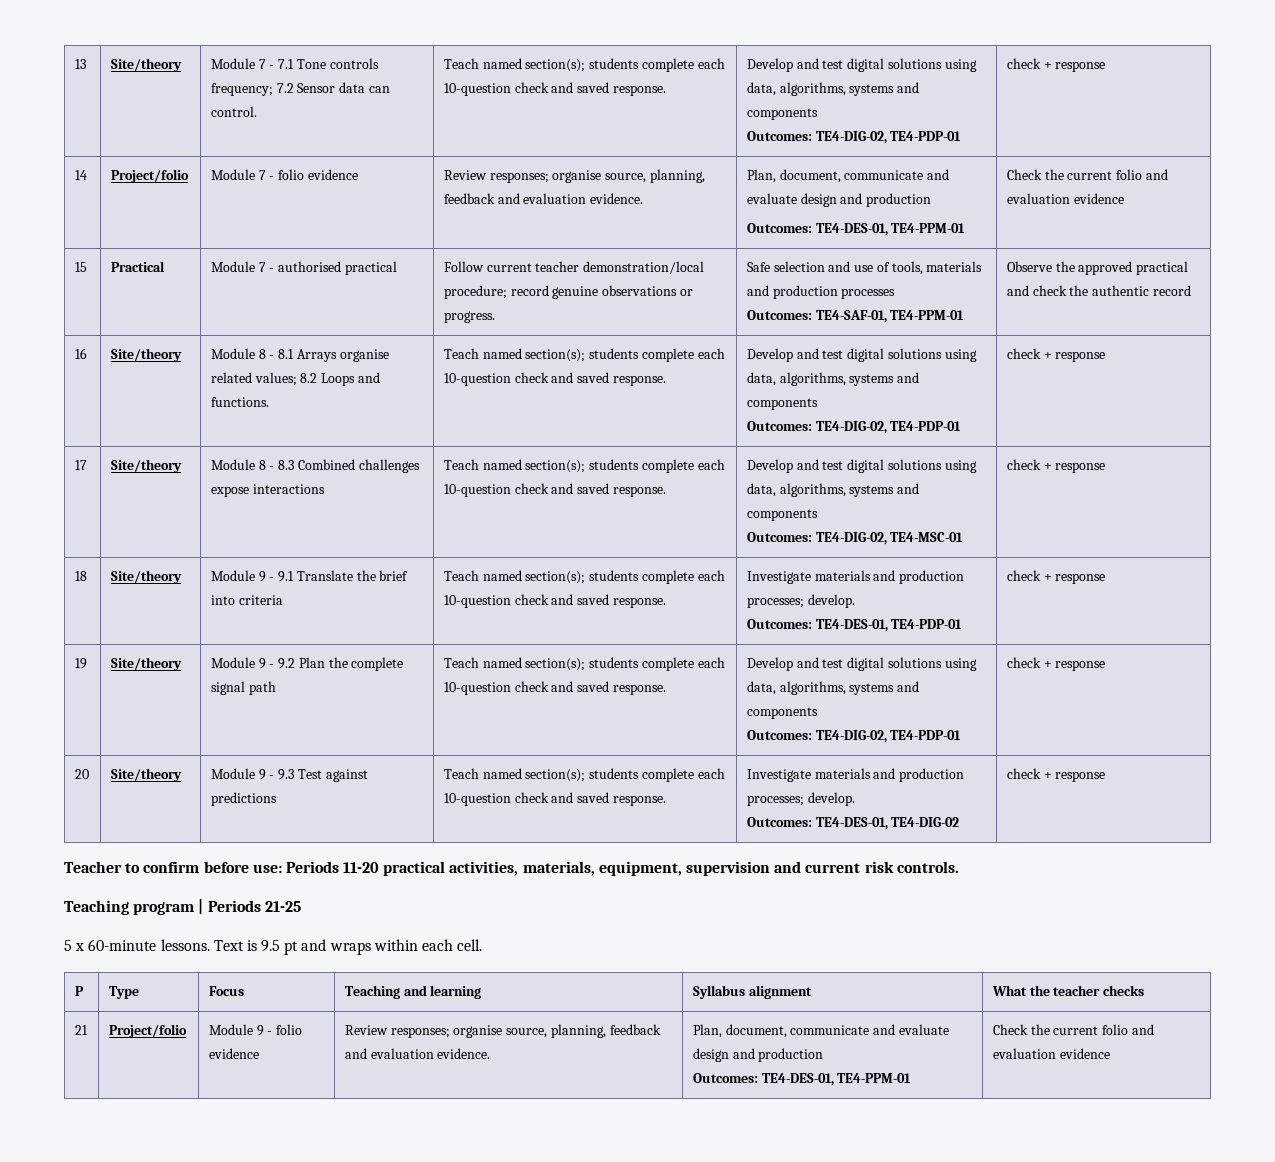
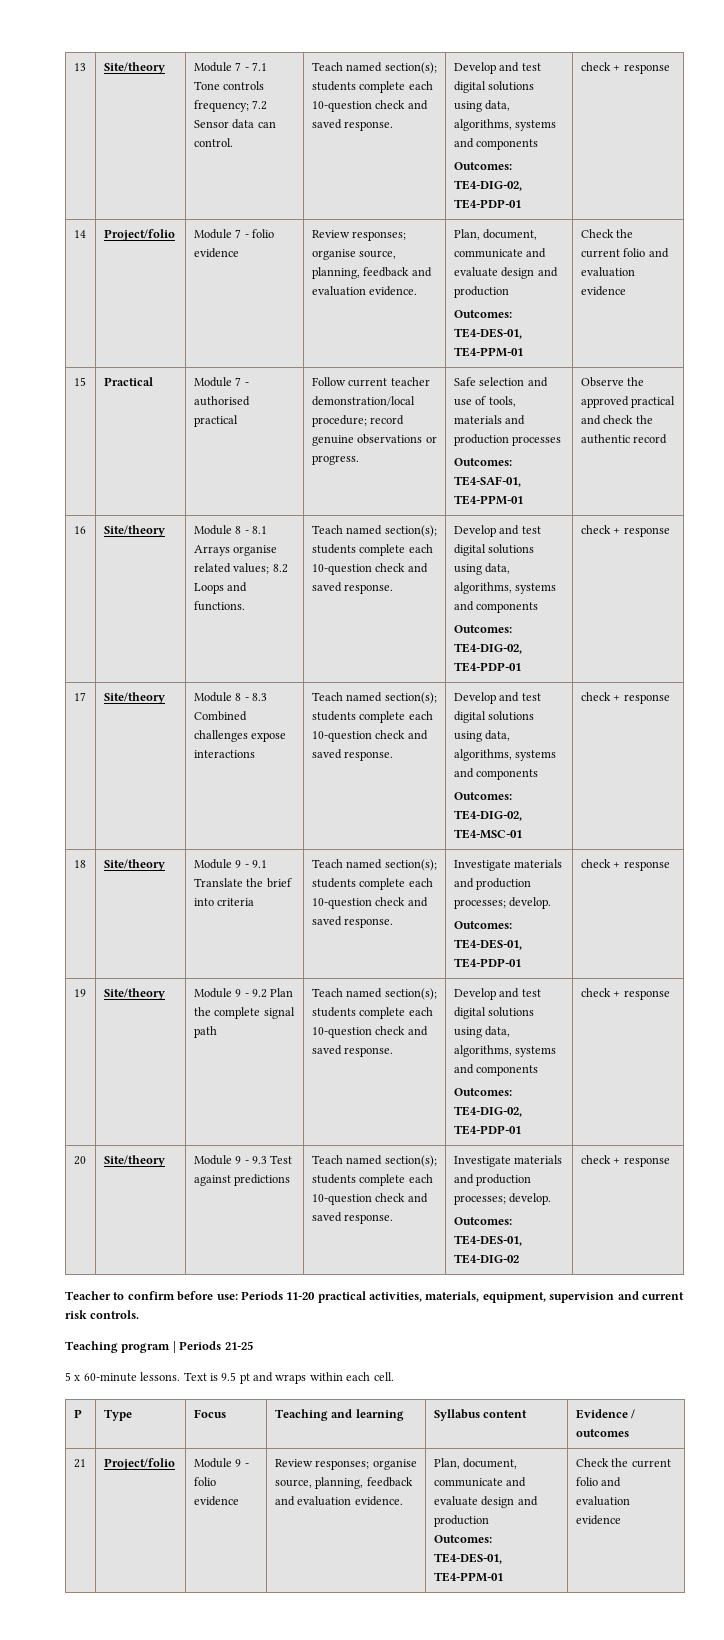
- P | Type | Focus | Teaching and learning | Syllabus alignment | What the teacher checks
+ P | Type | Focus | Teaching and learning | Syllabus content | Evidence / outcomes

